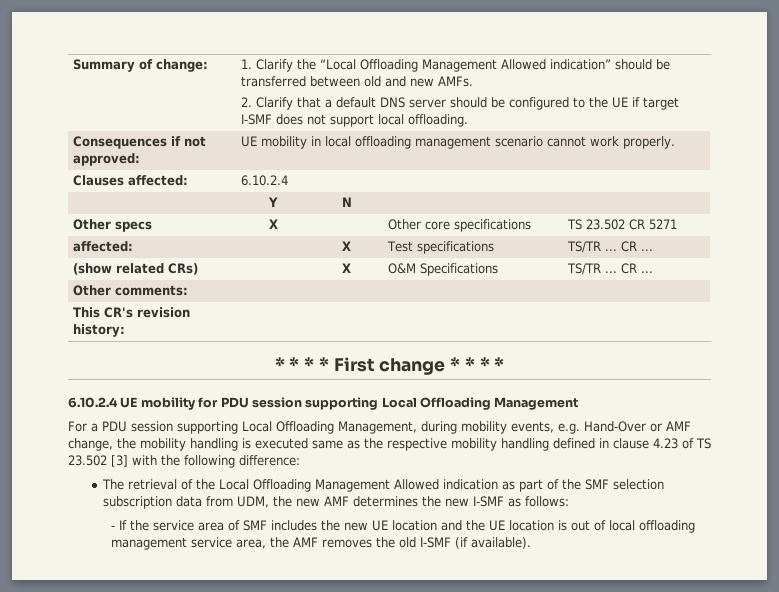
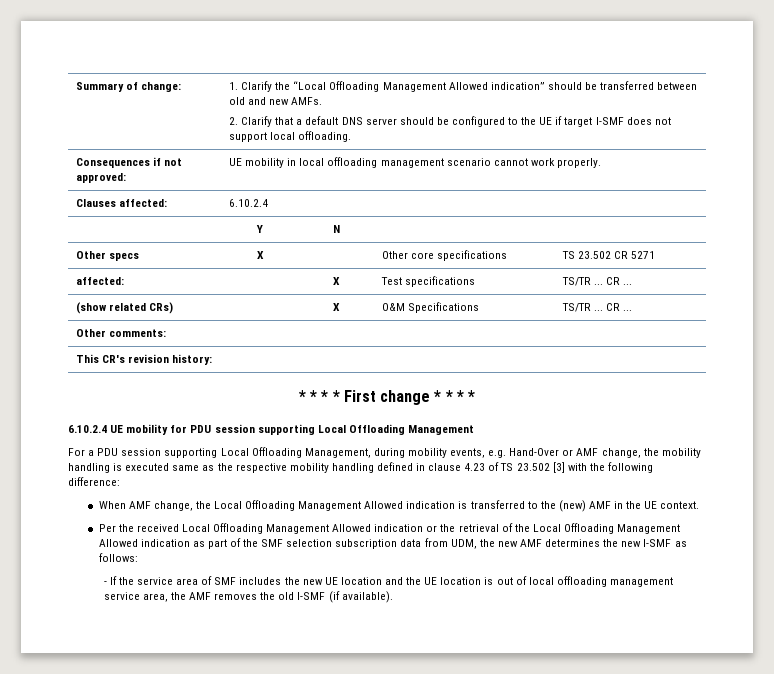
- The retrieval of the Local Offloading Management Allowed indication as part of the SMF selection subscription data from UDM, the new AMF determines the new I-SMF as follows:
+ When AMF change, the Local Offloading Management Allowed indication is transferred to the (new) AMF in the UE context.
+ Per the received Local Offloading Management Allowed indication or the retrieval of the Local Offloading Management Allowed indication as part of the SMF selection subscription data from UDM, the new AMF determines the new I-SMF as follows:

